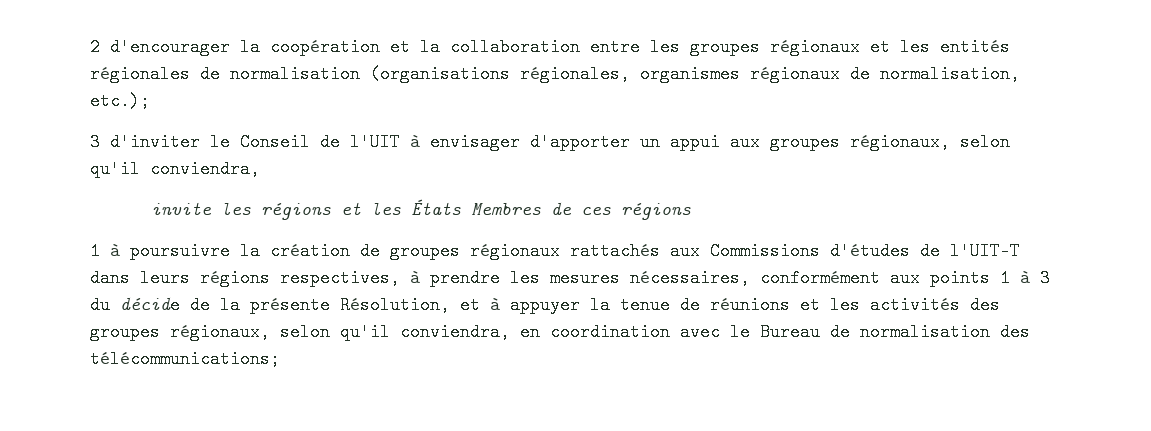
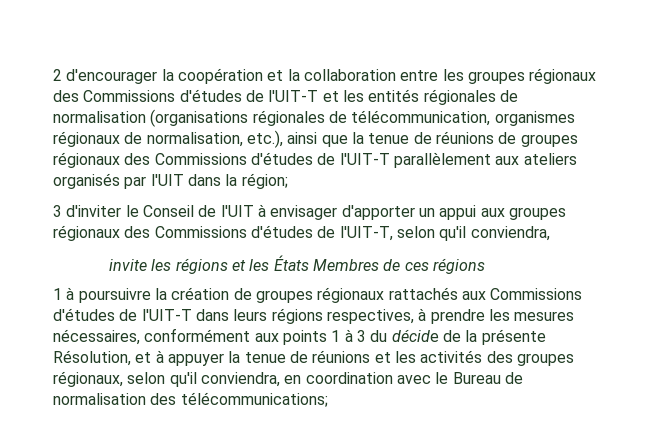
- 2 d'encourager la coopération et la collaboration entre les groupes régionaux et les entités régionales de normalisation (organisations régionales, organismes régionaux de normalisation, etc.);
+ 2 d'encourager la coopération et la collaboration entre les groupes régionaux des Commissions d'études de l'UIT-T et les entités régionales de normalisation (organisations régionales de télécommunication, organismes régionaux de normalisation, etc.), ainsi que la tenue de réunions de groupes régionaux des Commissions d'études de l'UIT-T parallèlement aux ateliers organisés par l'UIT dans la région;
- 3 d'inviter le Conseil de l'UIT à envisager d'apporter un appui aux groupes régionaux, selon qu'il conviendra,
+ 3 d'inviter le Conseil de l'UIT à envisager d'apporter un appui aux groupes régionaux des Commissions d'études de l'UIT-T, selon qu'il conviendra,

